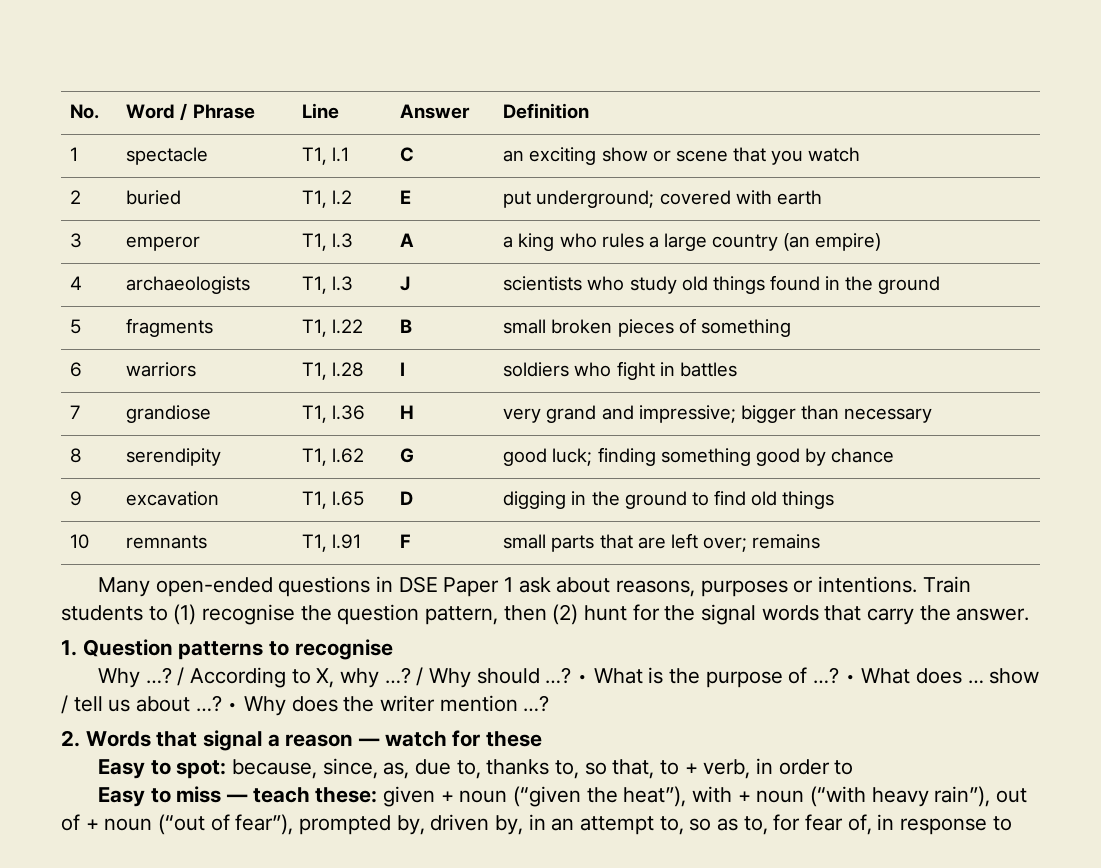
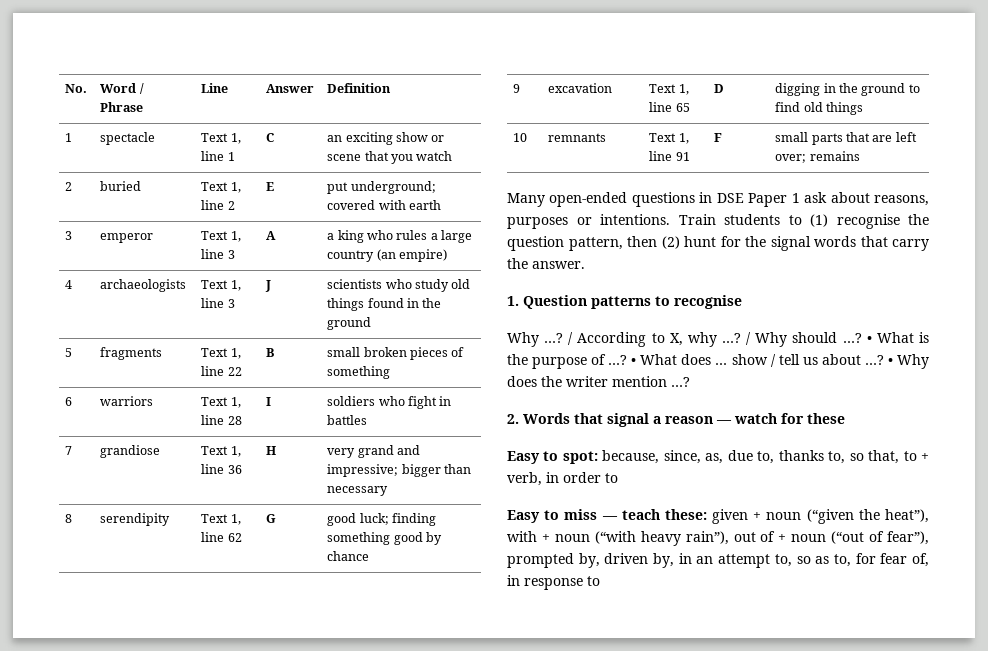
- 1 | spectacle | T1, l.1 | C | an exciting show or scene that you watch
+ 1 | spectacle | Text 1, line 1 | C | an exciting show or scene that you watch
- 2 | buried | T1, l.2 | E | put underground; covered with earth
+ 2 | buried | Text 1, line 2 | E | put underground; covered with earth
- 3 | emperor | T1, l.3 | A | a king who rules a large country (an empire)
+ 3 | emperor | Text 1, line 3 | A | a king who rules a large country (an empire)
- 4 | archaeologists | T1, l.3 | J | scientists who study old things found in the ground
+ 4 | archaeologists | Text 1, line 3 | J | scientists who study old things found in the ground
- 5 | fragments | T1, l.22 | B | small broken pieces of something
+ 5 | fragments | Text 1, line 22 | B | small broken pieces of something
- 6 | warriors | T1, l.28 | I | soldiers who fight in battles
+ 6 | warriors | Text 1, line 28 | I | soldiers who fight in battles
- 7 | grandiose | T1, l.36 | H | very grand and impressive; bigger than necessary
+ 7 | grandiose | Text 1, line 36 | H | very grand and impressive; bigger than necessary
- 8 | serendipity | T1, l.62 | G | good luck; finding something good by chance
+ 8 | serendipity | Text 1, line 62 | G | good luck; finding something good by chance
- 9 | excavation | T1, l.65 | D | digging in the ground to find old things
+ 9 | excavation | Text 1, line 65 | D | digging in the ground to find old things
- 10 | remnants | T1, l.91 | F | small parts that are left over; remains
+ 10 | remnants | Text 1, line 91 | F | small parts that are left over; remains

